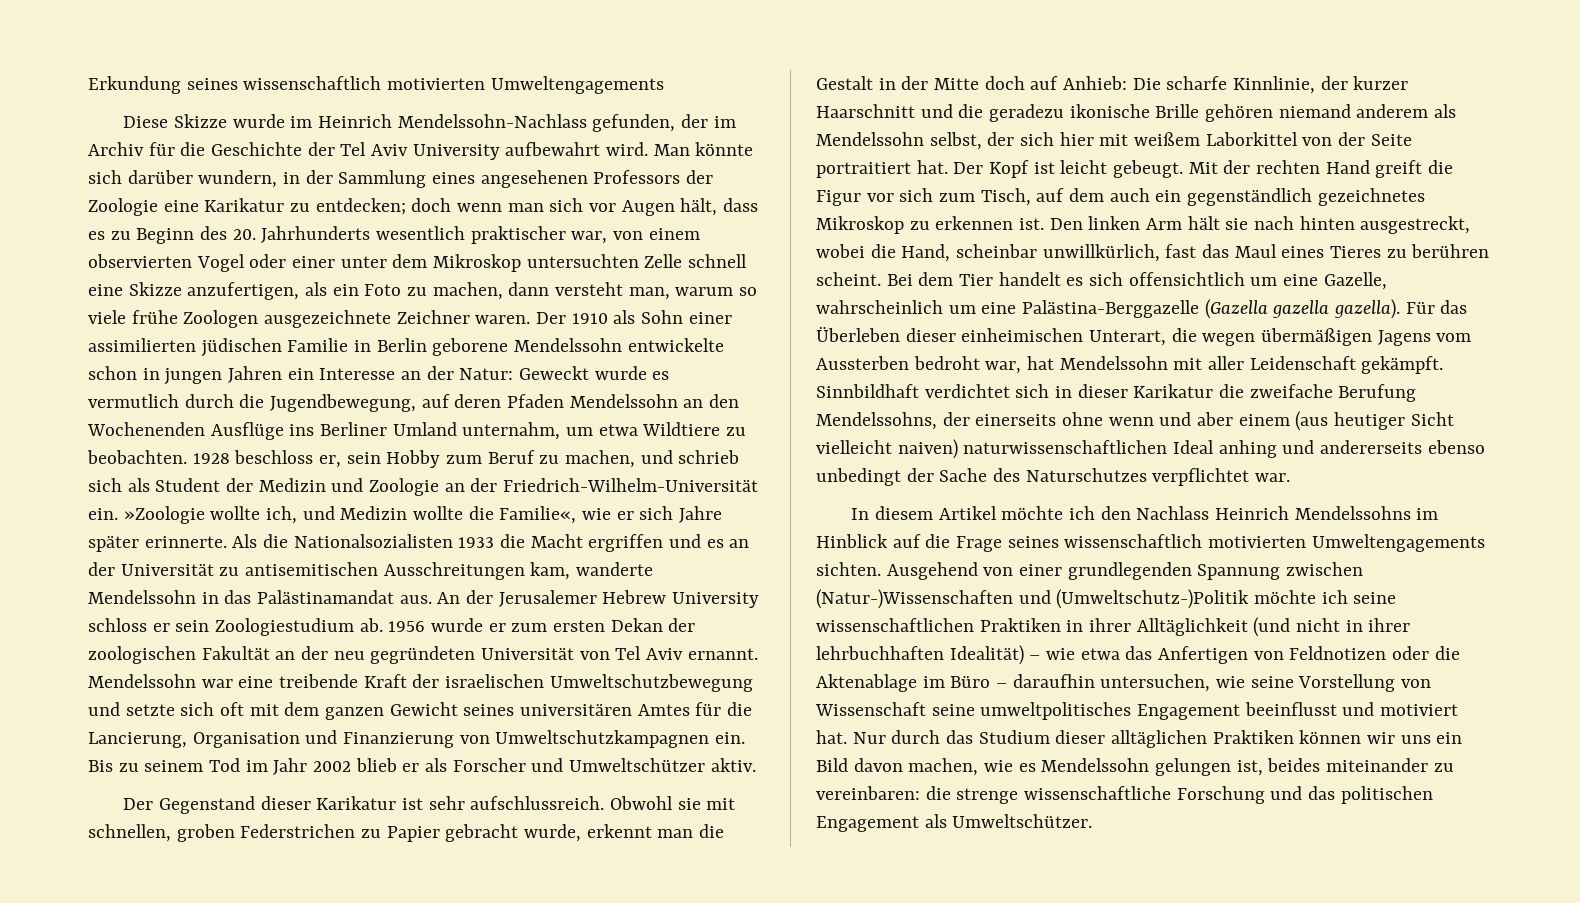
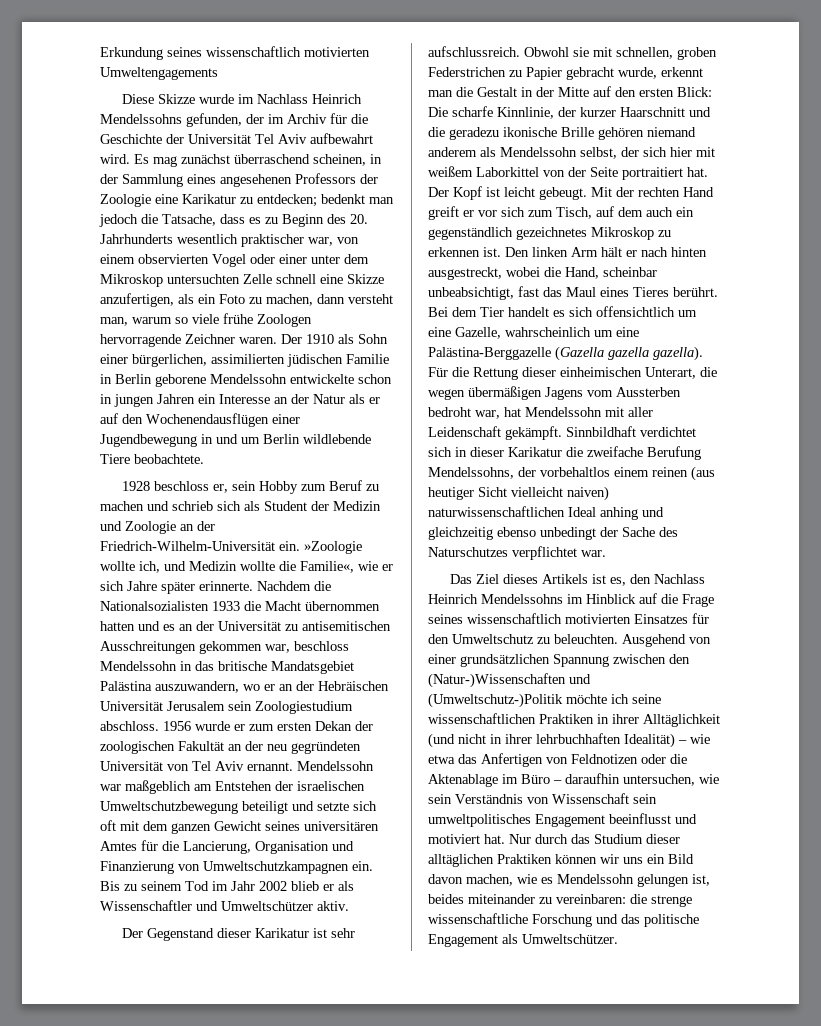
- Diese Skizze wurde im Heinrich Mendelssohn-Nachlass gefunden, der im Archiv für die Geschichte der Tel Aviv University aufbewahrt wird.
+ Diese Skizze wurde im Nachlass Heinrich Mendelssohns gefunden, der im Archiv für die Geschichte der Universität Tel Aviv aufbewahrt wird.
- Man könnte sich darüber wundern, in der Sammlung eines angesehenen Professors der Zoologie eine Karikatur zu entdecken; doch wenn man sich vor Augen hält, dass es zu Beginn des 20. Jahrhunderts wesentlich praktischer war, von einem observierten Vogel oder einer unter dem Mikroskop untersuchten Zelle schnell eine Skizze anzufertigen, als ein Foto zu machen, dann versteht man, warum so viele frühe Zoologen ausgezeichnete Zeichner waren.
+ Es mag zunächst überraschend scheinen, in der Sammlung eines angesehenen Professors der Zoologie eine Karikatur zu entdecken; bedenkt man jedoch die Tatsache, dass es zu Beginn des 20. Jahrhunderts wesentlich praktischer war, von einem observierten Vogel oder einer unter dem Mikroskop untersuchten Zelle schnell eine Skizze anzufertigen, als ein Foto zu machen, dann versteht man, warum so viele frühe Zoologen hervorragende Zeichner waren.
- Der 1910 als Sohn einer assimilierten jüdischen Familie in Berlin geborene Mendelssohn entwickelte schon in jungen Jahren ein Interesse an der Natur: Geweckt wurde es vermutlich durch die Jugendbewegung, auf deren Pfaden Mendelssohn an den Wochenenden Ausflüge ins Berliner Umland unternahm, um etwa Wildtiere zu beobachten. 1928 beschloss er, sein Hobby zum Beruf zu machen, und schrieb sich als Student der Medizin und Zoologie an der Friedrich-Wilhelm-Universität ein. »Zoologie wollte ich, und Medizin wollte die Familie«, wie er sich Jahre später erinnerte.
+ Der 1910 als Sohn einer bürgerlichen, assimilierten jüdischen Familie in Berlin geborene Mendelssohn entwickelte schon in jungen Jahren ein Interesse an der Natur als er auf den Wochenendausflügen einer Jugendbewegung in und um Berlin wildlebende Tiere beobachtete.
+ 1928 beschloss er, sein Hobby zum Beruf zu machen und schrieb sich als Student der Medizin und Zoologie an der Friedrich-Wilhelm-Universität ein. »Zoologie wollte ich, und Medizin wollte die Familie«, wie er sich Jahre später erinnerte.
- Als die Nationalsozialisten 1933 die Macht ergriffen und es an der Universität zu antisemitischen Ausschreitungen kam, wanderte Mendelssohn in das Palästinamandat aus. An der Jerusalemer Hebrew University schloss er sein Zoologiestudium ab.
+ Nachdem die Nationalsozialisten 1933 die Macht übernommen hatten und es an der Universität zu antisemitischen Ausschreitungen gekommen war, beschloss Mendelssohn in das britische Mandatsgebiet Palästina auszuwandern, wo er an der Hebräischen Universität Jerusalem sein Zoologiestudium abschloss.
- Mendelssohn war eine treibende Kraft der israelischen Umweltschutzbewegung und setzte sich oft mit dem ganzen Gewicht seines universitären Amtes für die Lancierung, Organisation und Finanzierung von Umweltschutzkampagnen ein.
+ Mendelssohn war maßgeblich am Entstehen der israelischen Umweltschutzbewegung beteiligt und setzte sich oft mit dem ganzen Gewicht seines universitären Amtes für die Lancierung, Organisation und Finanzierung von Umweltschutzkampagnen ein.
- Bis zu seinem Tod im Jahr 2002 blieb er als Forscher und Umweltschützer aktiv.
+ Bis zu seinem Tod im Jahr 2002 blieb er als Wissenschaftler und Umweltschützer aktiv.
- Obwohl sie mit schnellen, groben Federstrichen zu Papier gebracht wurde, erkennt man die Gestalt in der Mitte doch auf Anhieb: Die scharfe Kinnlinie, der kurzer Haarschnitt und die geradezu ikonische Brille gehören niemand anderem als Mendelssohn selbst, der sich hier mit weißem Laborkittel von der Seite portraitiert hat.
+ Obwohl sie mit schnellen, groben Federstrichen zu Papier gebracht wurde, erkennt man die Gestalt in der Mitte auf den ersten Blick: Die scharfe Kinnlinie, der kurzer Haarschnitt und die geradezu ikonische Brille gehören niemand anderem als Mendelssohn selbst, der sich hier mit weißem Laborkittel von der Seite portraitiert hat.
- Mit der rechten Hand greift die Figur vor sich zum Tisch, auf dem auch ein gegenständlich gezeichnetes Mikroskop zu erkennen ist.
+ Mit der rechten Hand greift er vor sich zum Tisch, auf dem auch ein gegenständlich gezeichnetes Mikroskop zu erkennen ist.
- Den linken Arm hält sie nach hinten ausgestreckt, wobei die Hand, scheinbar unwillkürlich, fast das Maul eines Tieres zu berühren scheint.
+ Den linken Arm hält er nach hinten ausgestreckt, wobei die Hand, scheinbar unbeabsichtigt, fast das Maul eines Tieres berührt.
- Für das Überleben dieser einheimischen Unterart, die wegen übermäßigen Jagens vom Aussterben bedroht war, hat Mendelssohn mit aller Leidenschaft gekämpft.
+ Für die Rettung dieser einheimischen Unterart, die wegen übermäßigen Jagens vom Aussterben bedroht war, hat Mendelssohn mit aller Leidenschaft gekämpft.
- Sinnbildhaft verdichtet sich in dieser Karikatur die zweifache Berufung Mendelssohns, der einerseits ohne wenn und aber einem (aus heutiger Sicht vielleicht naiven) naturwissenschaftlichen Ideal anhing und andererseits ebenso unbedingt der Sache des Naturschutzes verpflichtet war.
+ Sinnbildhaft verdichtet sich in dieser Karikatur die zweifache Berufung Mendelssohns, der vorbehaltlos einem reinen (aus heutiger Sicht vielleicht naiven) naturwissenschaftlichen Ideal anhing und gleichzeitig ebenso unbedingt der Sache des Naturschutzes verpflichtet war.
- In diesem Artikel möchte ich den Nachlass Heinrich Mendelssohns im Hinblick auf die Frage seines wissenschaftlich motivierten Umweltengagements sichten.
+ Das Ziel dieses Artikels ist es, den Nachlass Heinrich Mendelssohns im Hinblick auf die Frage seines wissenschaftlich motivierten Einsatzes für den Umweltschutz zu beleuchten.
- Ausgehend von einer grundlegenden Spannung zwischen (Natur-)Wissenschaften und (Umweltschutz-)Politik möchte ich seine wissenschaftlichen Praktiken in ihrer Alltäglichkeit (und nicht in ihrer lehrbuchhaften Idealität) – wie etwa das Anfertigen von Feldnotizen oder die Aktenablage im Büro – daraufhin untersuchen, wie seine Vorstellung von Wissenschaft seine umweltpolitisches Engagement beeinflusst und motiviert hat.
+ Ausgehend von einer grundsätzlichen Spannung zwischen den (Natur-)Wissenschaften und (Umweltschutz-)Politik möchte ich seine wissenschaftlichen Praktiken in ihrer Alltäglichkeit (und nicht in ihrer lehrbuchhaften Idealität) – wie etwa das Anfertigen von Feldnotizen oder die Aktenablage im Büro – daraufhin untersuchen, wie sein Verständnis von Wissenschaft sein umweltpolitisches Engagement beeinflusst und motiviert hat.
- Nur durch das Studium dieser alltäglichen Praktiken können wir uns ein Bild davon machen, wie es Mendelssohn gelungen ist, beides miteinander zu vereinbaren: die strenge wissenschaftliche Forschung und das politischen Engagement als Umweltschützer.
+ Nur durch das Studium dieser alltäglichen Praktiken können wir uns ein Bild davon machen, wie es Mendelssohn gelungen ist, beides miteinander zu vereinbaren: die strenge wissenschaftliche Forschung und das politische Engagement als Umweltschützer.

